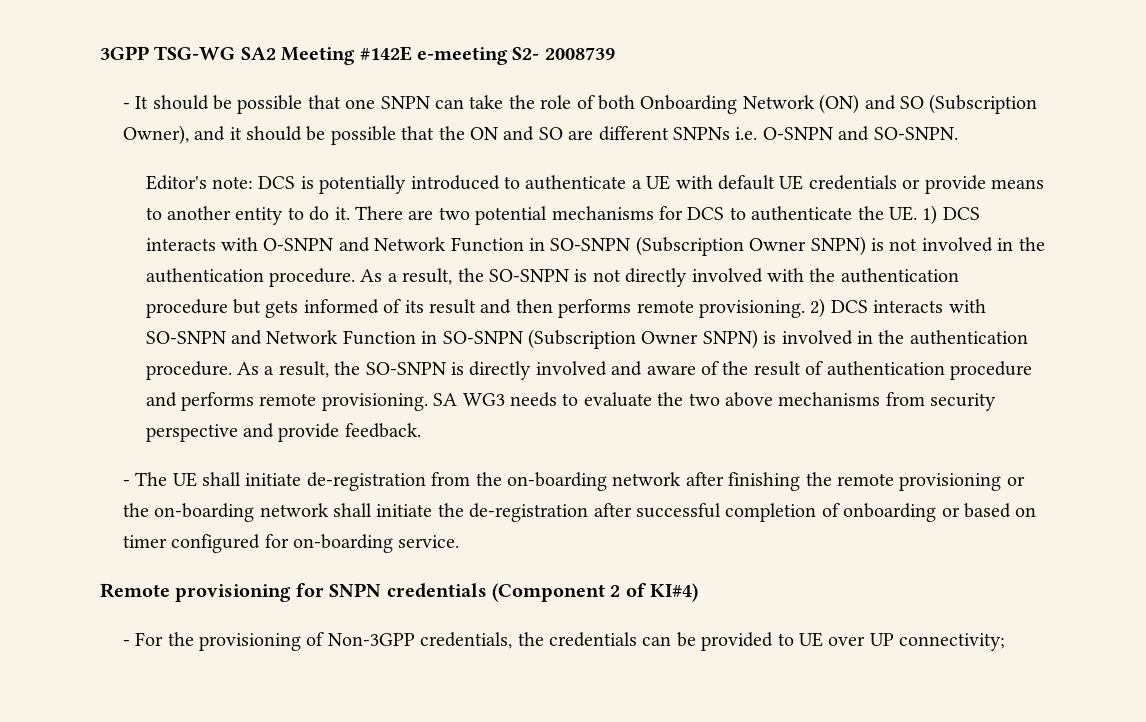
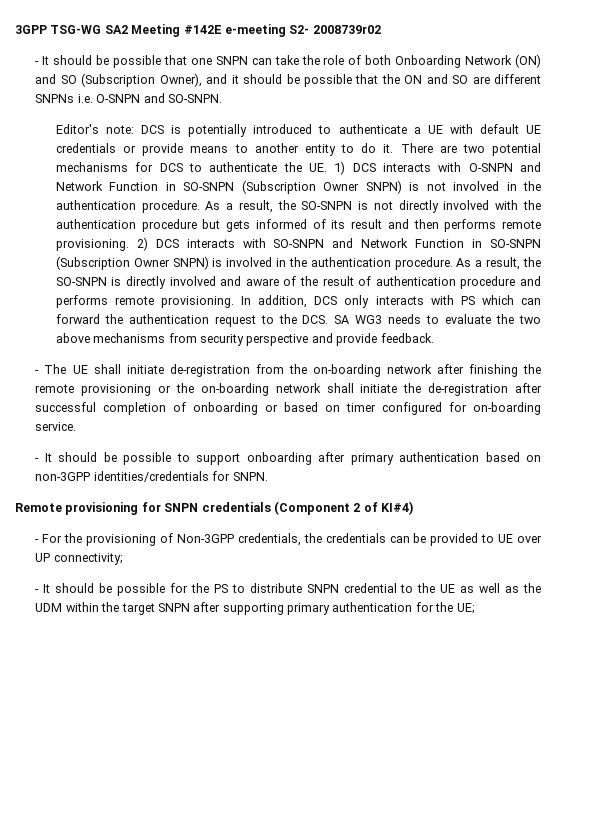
- 3GPP TSG-WG SA2 Meeting #142E e-meeting S2- 2008739
+ 3GPP TSG-WG SA2 Meeting #142E e-meeting S2- 2008739r02
- SA WG3 needs to evaluate the two above mechanisms from security perspective and provide feedback.
+ In addition, DCS only interacts with PS which can forward the authentication request to the DCS. SA WG3 needs to evaluate the two above mechanisms from security perspective and provide feedback.
+ - It should be possible to support onboarding after primary authentication based on non-3GPP identities/credentials for SNPN.
+ - It should be possible for the PS to distribute SNPN credential to the UE as well as the UDM within the target SNPN after supporting primary authentication for the UE;

